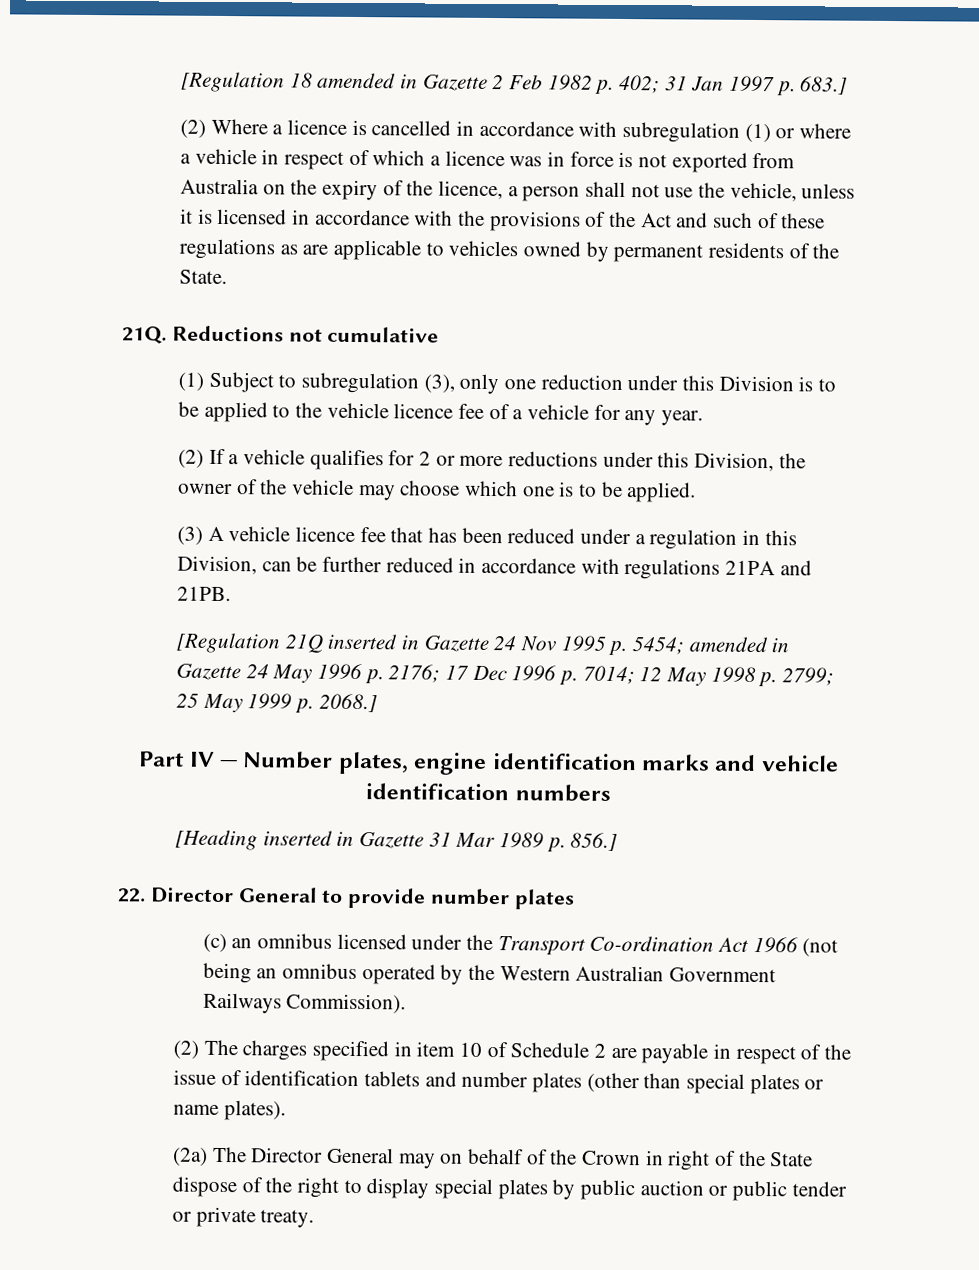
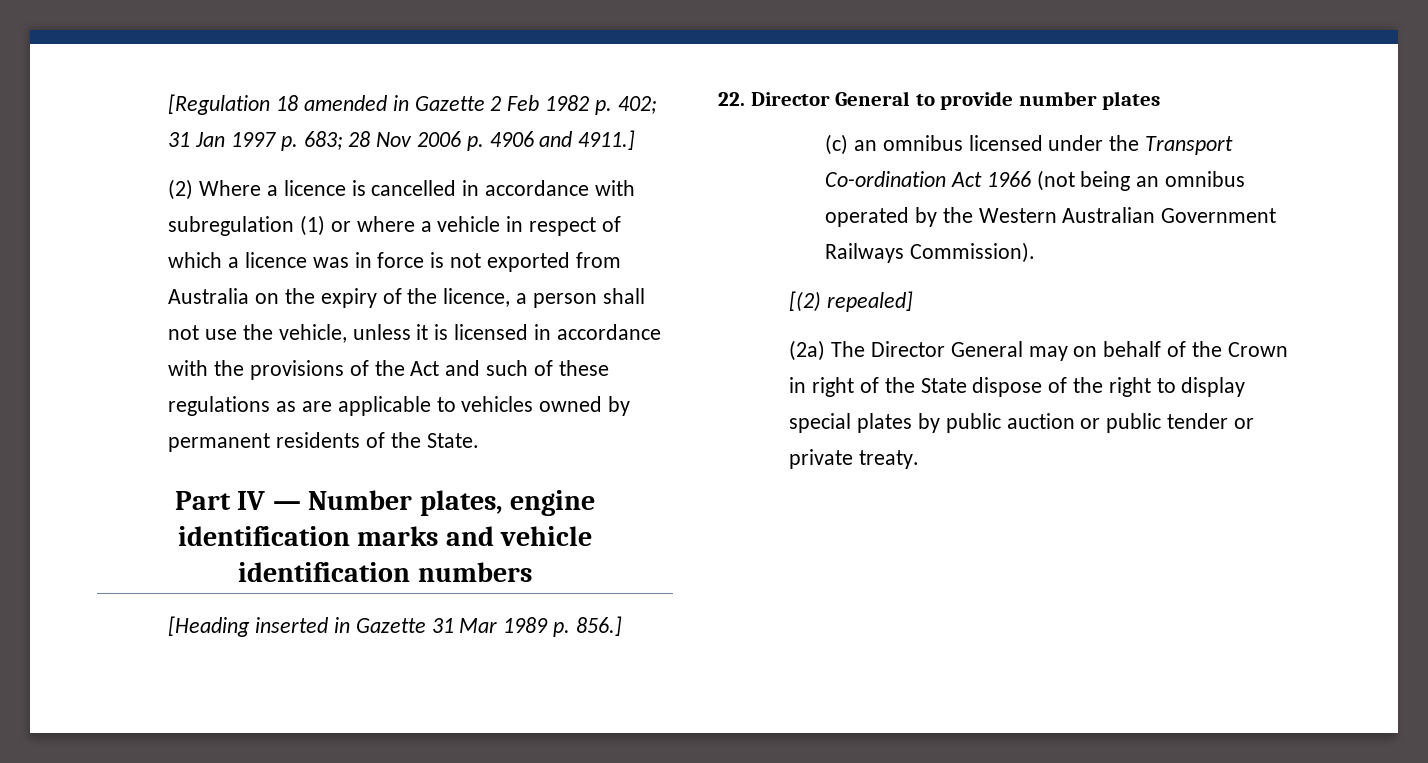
- [Regulation 18 amended in Gazette 2 Feb 1982 p. 402; 31 Jan 1997 p. 683.]
+ [Regulation 18 amended in Gazette 2 Feb 1982 p. 402; 31 Jan 1997 p. 683; 28 Nov 2006 p. 4906 and 4911.]
- 21Q. Reductions not cumulative
- (1) Subject to subregulation (3), only one reduction under this Division is to be applied to the vehicle licence fee of a vehicle for any year.
- (2) If a vehicle qualifies for 2 or more reductions under this Division, the owner of the vehicle may choose which one is to be applied.
- (3) A vehicle licence fee that has been reduced under a regulation in this Division, can be further reduced in accordance with regulations 21PA and 21PB.
- [Regulation 21Q inserted in Gazette 24 Nov 1995 p. 5454; amended in Gazette 24 May 1996 p. 2176; 17 Dec 1996 p. 7014; 12 May 1998 p. 2799; 25 May 1999 p. 2068.]
- (2) The charges specified in item 10 of Schedule 2 are payable in respect of the issue of identification tablets and number plates (other than special plates or name plates).
+ [(2) repealed]

